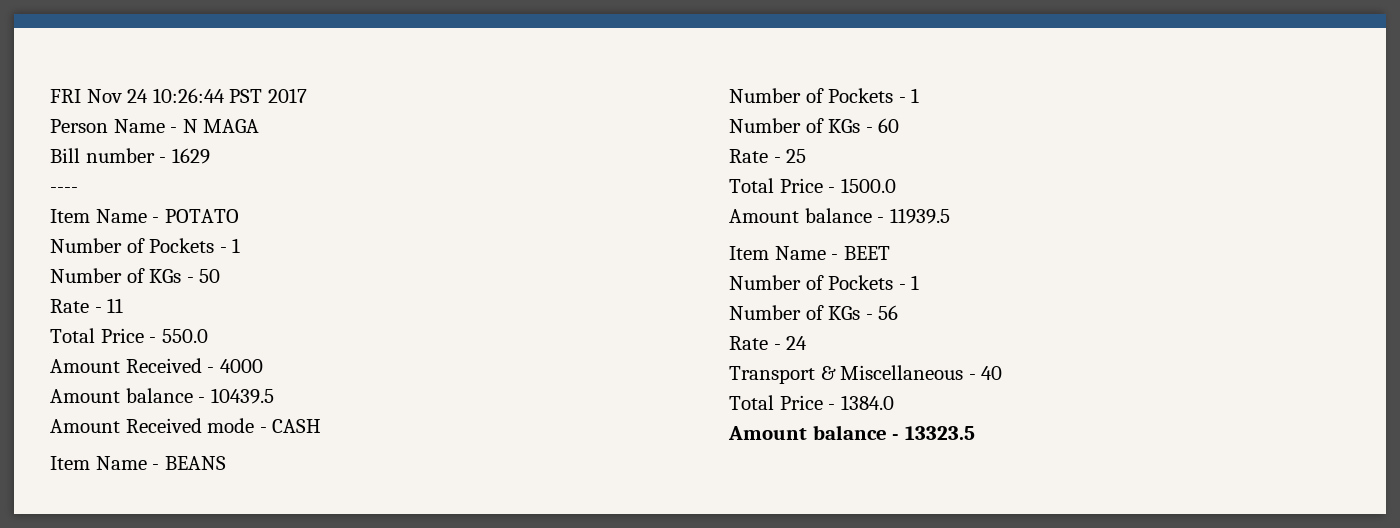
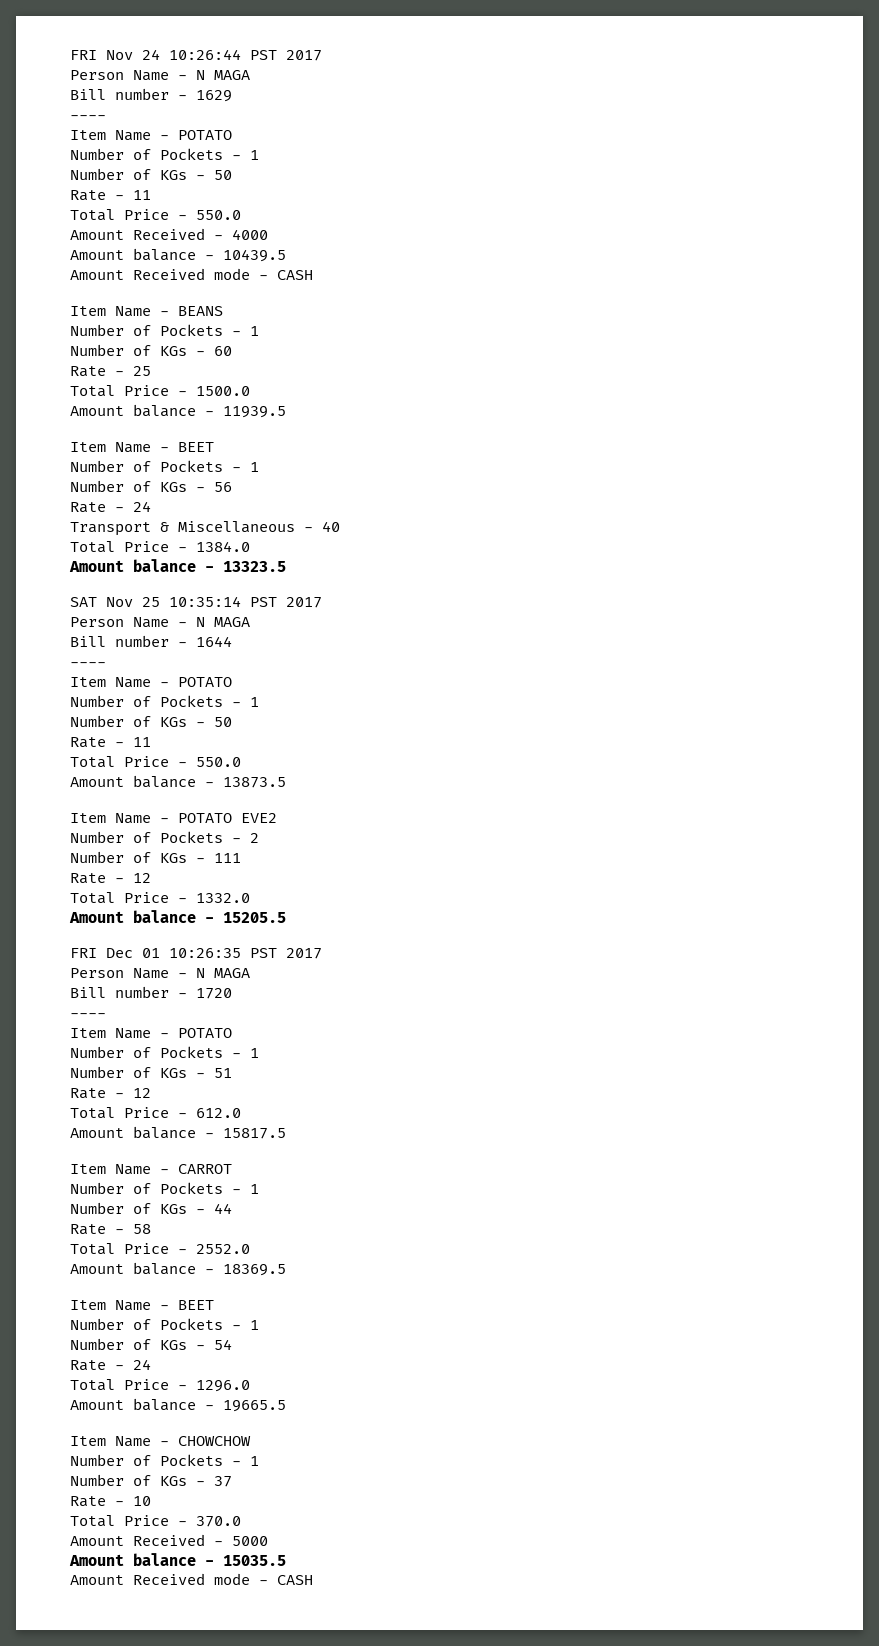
+ SAT Nov 25 10:35:14 PST 2017
+ Person Name - N MAGA
+ Bill number - 1644
+ ----
+ Item Name - POTATO
+ Number of Pockets - 1
+ Number of KGs - 50
+ Rate - 11
+ Total Price - 550.0
+ Amount balance - 13873.5
+ Item Name - POTATO EVE2
+ Number of Pockets - 2
+ Number of KGs - 111
+ Rate - 12
+ Total Price - 1332.0
+ Amount balance - 15205.5
+ FRI Dec 01 10:26:35 PST 2017
+ Person Name - N MAGA
+ Bill number - 1720
+ ----
+ Item Name - POTATO
+ Number of Pockets - 1
+ Number of KGs - 51
+ Rate - 12
+ Total Price - 612.0
+ Amount balance - 15817.5
+ Item Name - CARROT
+ Number of Pockets - 1
+ Number of KGs - 44
+ Rate - 58
+ Total Price - 2552.0
+ Amount balance - 18369.5
+ Item Name - BEET
+ Number of Pockets - 1
+ Number of KGs - 54
+ Rate - 24
+ Total Price - 1296.0
+ Amount balance - 19665.5
+ Item Name - CHOWCHOW
+ Number of Pockets - 1
+ Number of KGs - 37
+ Rate - 10
+ Total Price - 370.0
+ Amount Received - 5000
+ Amount balance - 15035.5
+ Amount Received mode - CASH

